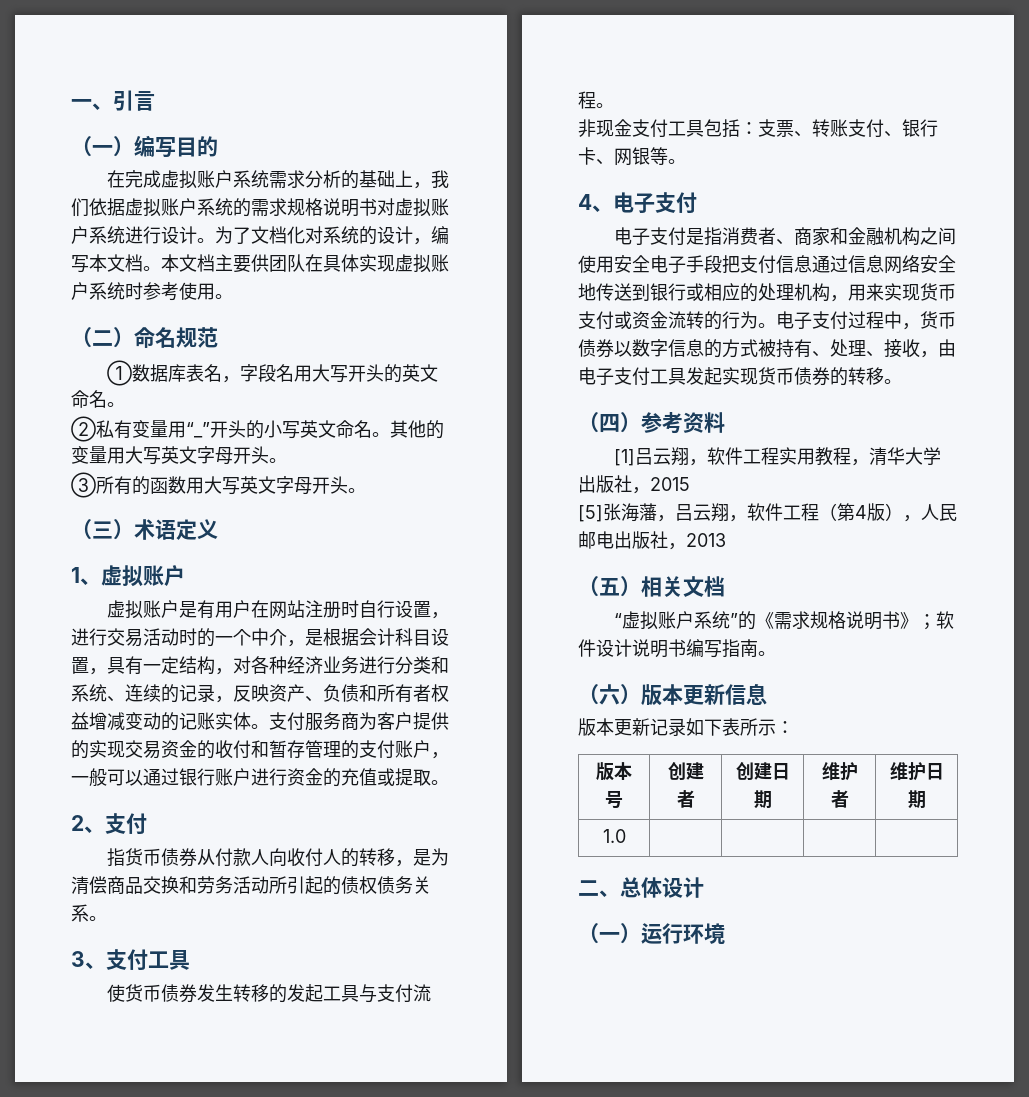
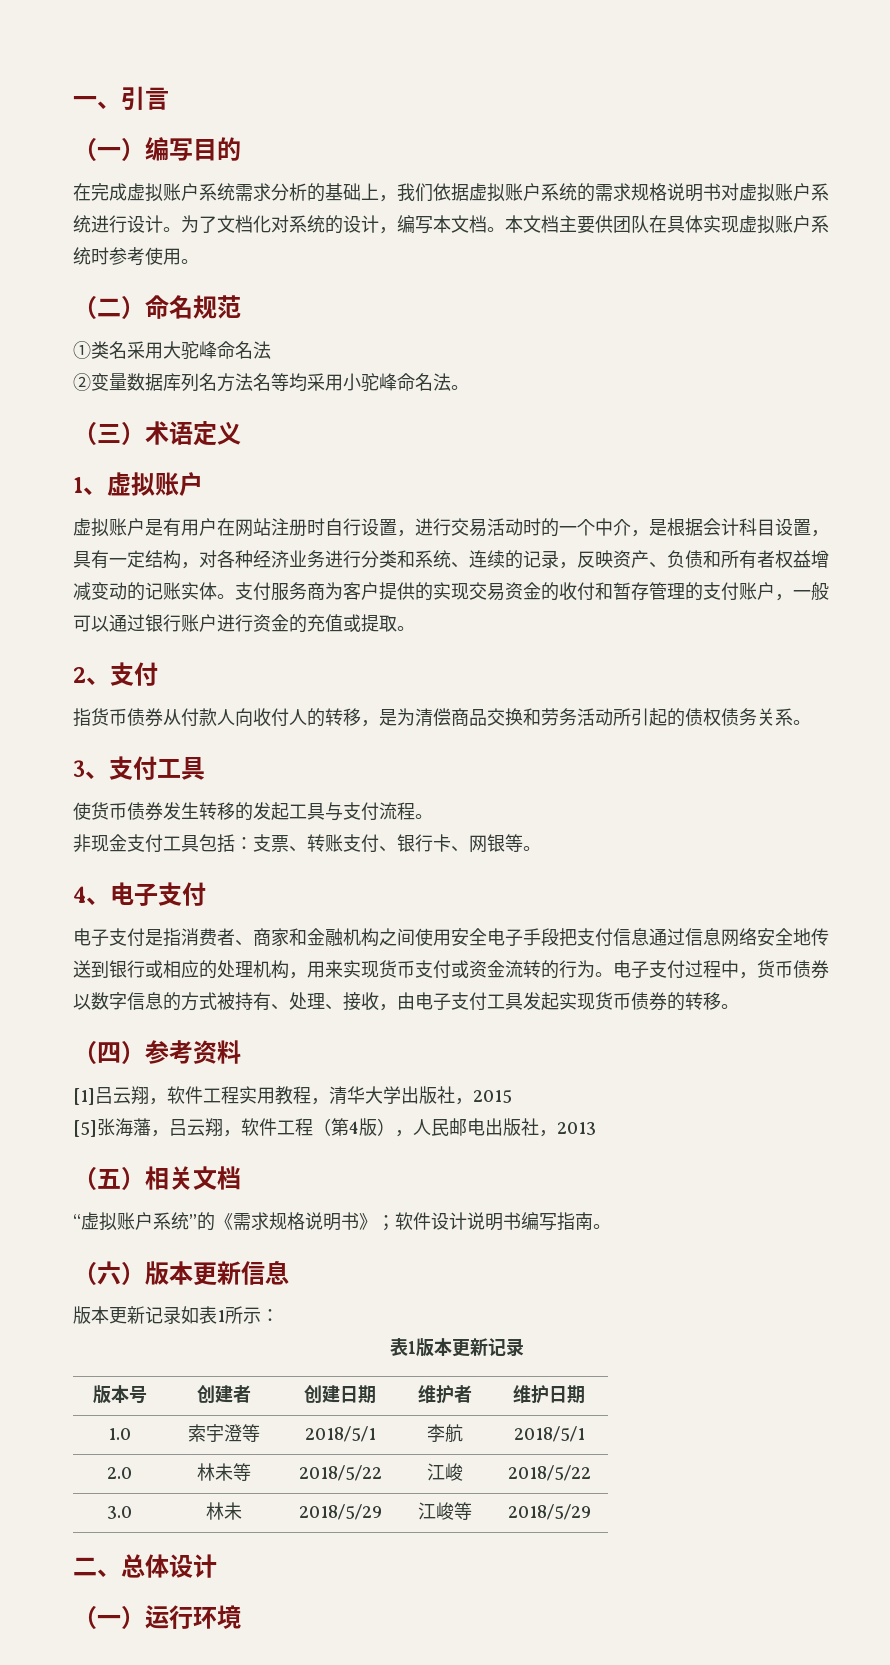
- ①数据库表名，字段名用大写开头的英文命名。
- ②私有变量用“_”开头的小写英文命名。其他的变量用大写英文字母开头。
- ③所有的函数用大写英文字母开头。
+ ①类名采用大驼峰命名法
+ ②变量数据库列名方法名等均采用小驼峰命名法。
- 版本更新记录如下表所示：
+ 版本更新记录如表1所示：
+ 表1版本更新记录
- 1.0 | | | |
+ 1.0 | 索宇澄等 | 2018/5/1 | 李航 | 2018/5/1
+ 2.0 | 林未等 | 2018/5/22 | 江峻 | 2018/5/22
+ 3.0 | 林未 | 2018/5/29 | 江峻等 | 2018/5/29

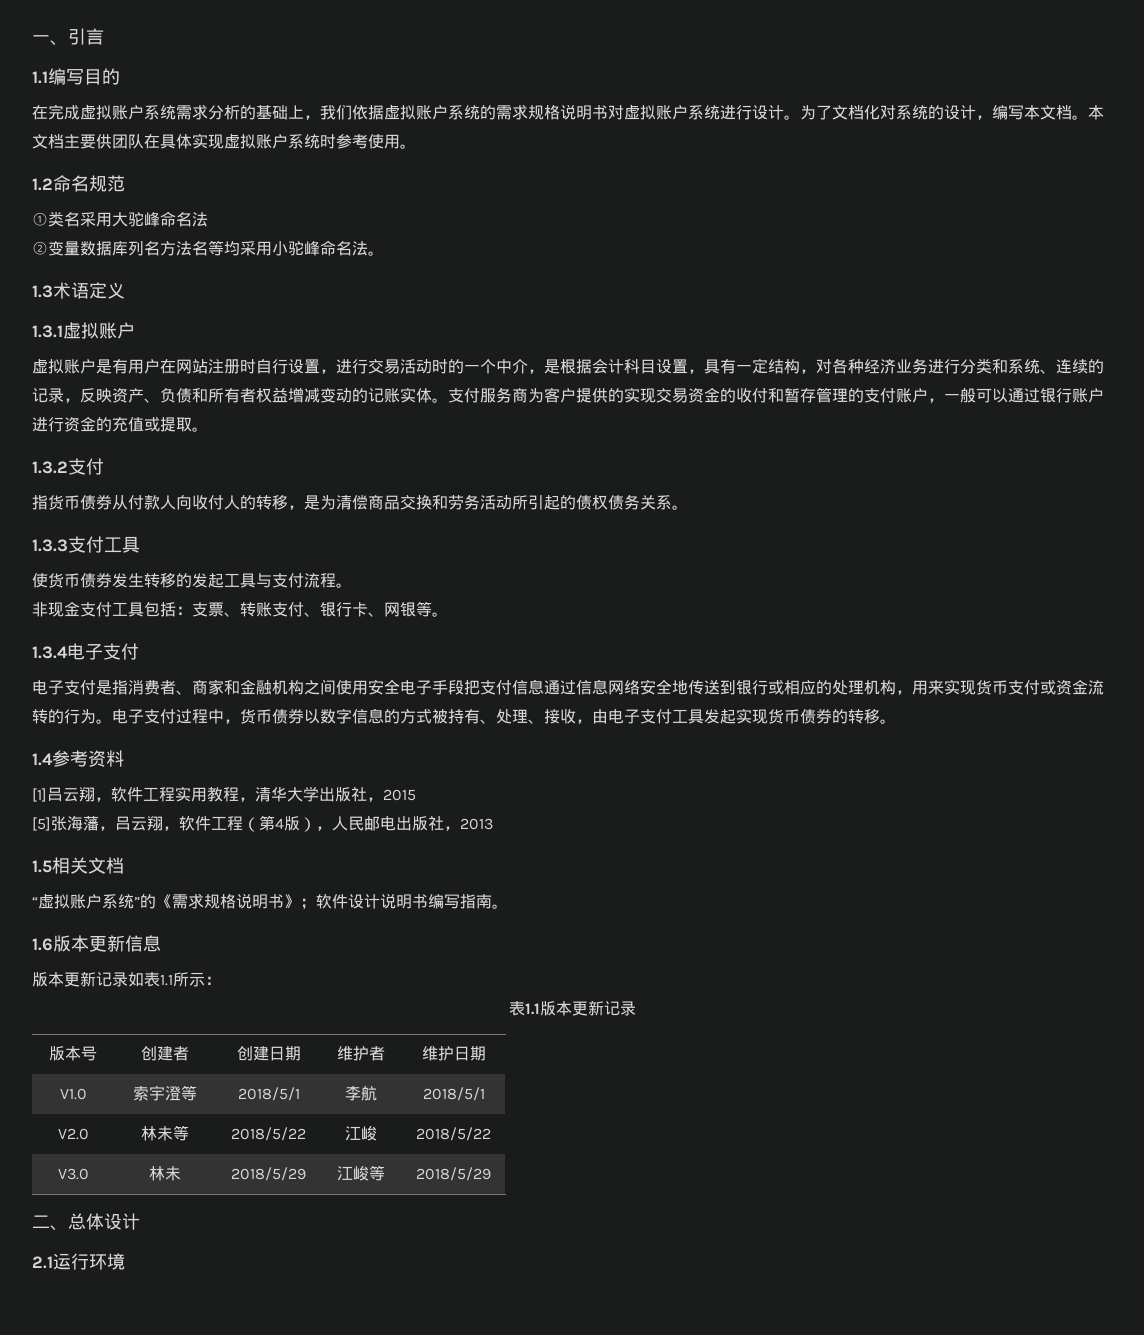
- （一）编写目的
+ 1.1编写目的
- （二）命名规范
+ 1.2命名规范
- （三）术语定义
+ 1.3术语定义
- 1、虚拟账户
+ 1.3.1虚拟账户
- 2、支付
+ 1.3.2支付
- 3、支付工具
+ 1.3.3支付工具
- 4、电子支付
+ 1.3.4电子支付
- （四）参考资料
+ 1.4参考资料
- （五）相关文档
+ 1.5相关文档
- （六）版本更新信息
+ 1.6版本更新信息
- 版本更新记录如表1所示：
+ 版本更新记录如表1.1所示：
- 表1版本更新记录
+ 表1.1版本更新记录
- 1.0 | 索宇澄等 | 2018/5/1 | 李航 | 2018/5/1
+ V1.0 | 索宇澄等 | 2018/5/1 | 李航 | 2018/5/1
- 2.0 | 林未等 | 2018/5/22 | 江峻 | 2018/5/22
+ V2.0 | 林未等 | 2018/5/22 | 江峻 | 2018/5/22
- 3.0 | 林未 | 2018/5/29 | 江峻等 | 2018/5/29
+ V3.0 | 林未 | 2018/5/29 | 江峻等 | 2018/5/29
- （一）运行环境
+ 2.1运行环境

